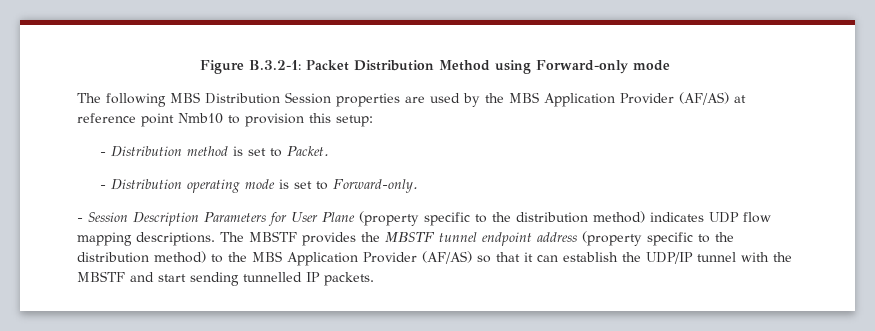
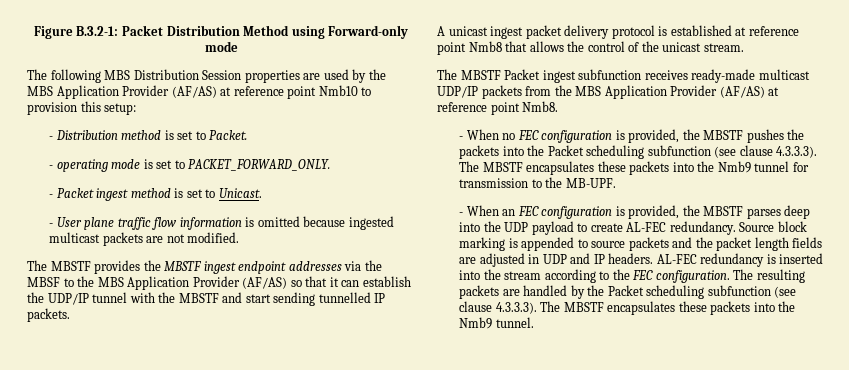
- - Distribution operating mode is set to Forward-only.
- - Session Description Parameters for User Plane (property specific to the distribution method) indicates UDP flow mapping descriptions. The MBSTF provides the MBSTF tunnel endpoint address (property specific to the distribution method) to the MBS Application Provider (AF/AS) so that it can establish the UDP/IP tunnel with the MBSTF and start sending tunnelled IP packets.
+ - operating mode is set to PACKET_FORWARD_ONLY.
+ - Packet ingest method is set to Unicast.
+ - User plane traffic flow information is omitted because ingested multicast packets are not modified.
+ The MBSTF provides the MBSTF ingest endpoint addresses via the MBSF to the MBS Application Provider (AF/AS) so that it can establish the UDP/IP tunnel with the MBSTF and start sending tunnelled IP packets.
+ A unicast ingest packet delivery protocol is established at reference point Nmb8 that allows the control of the unicast stream.
+ The MBSTF Packet ingest subfunction receives ready-made multicast UDP/IP packets from the MBS Application Provider (AF/AS) at reference point Nmb8.
+ - When no FEC configuration is provided, the MBSTF pushes the packets into the Packet scheduling subfunction (see clause 4.3.3.3). The MBSTF encapsulates these packets into the Nmb9 tunnel for transmission to the MB-UPF.
+ - When an FEC configuration is provided, the MBSTF parses deep into the UDP payload to create AL-FEC redundancy. Source block marking is appended to source packets and the packet length fields are adjusted in UDP and IP headers. AL-FEC redundancy is inserted into the stream according to the FEC configuration. The resulting packets are handled by the Packet scheduling subfunction (see clause 4.3.3.3). The MBSTF encapsulates these packets into the Nmb9 tunnel.

